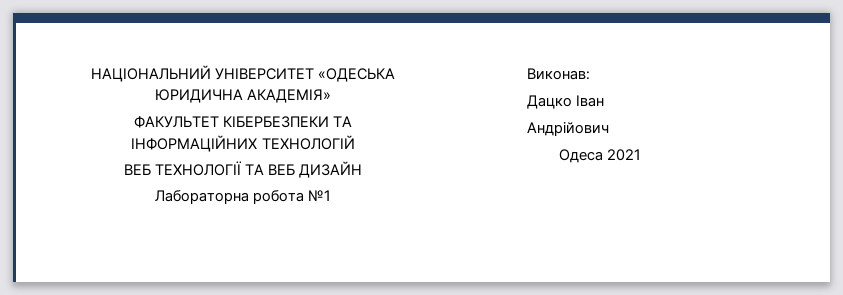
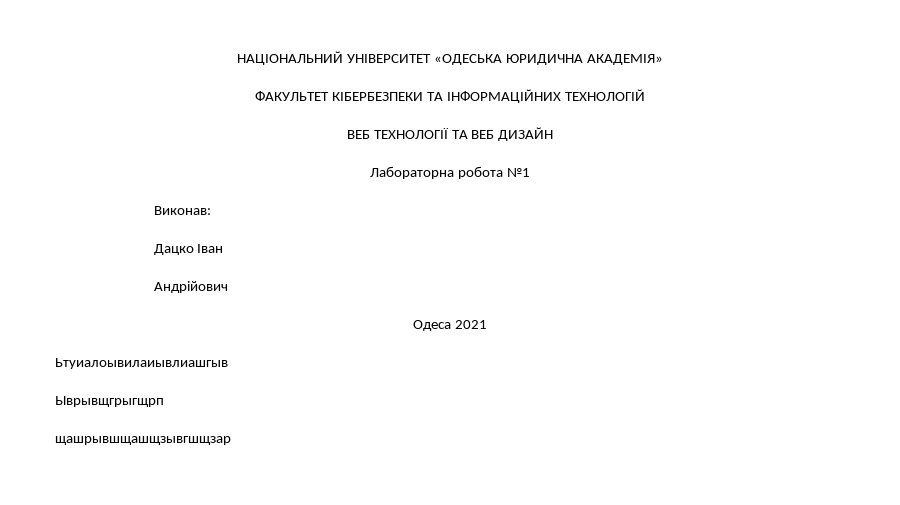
+ Ьтуиалоывилаиывлиашгыв
+ Ыврывщгрыгщрп
+ щашрывшщашщзывгшщзар

